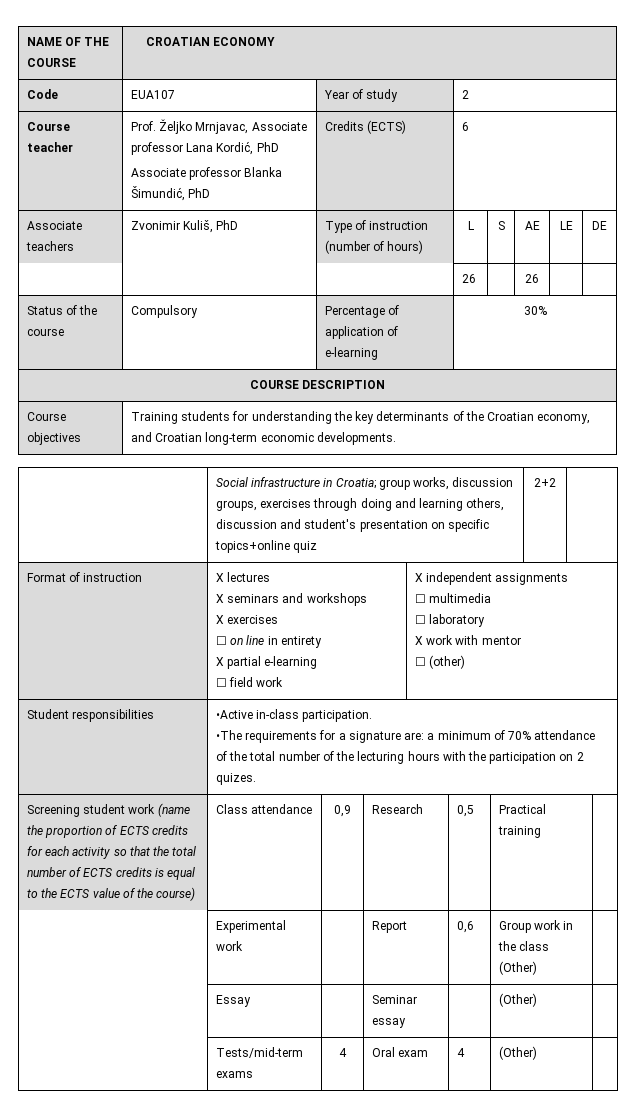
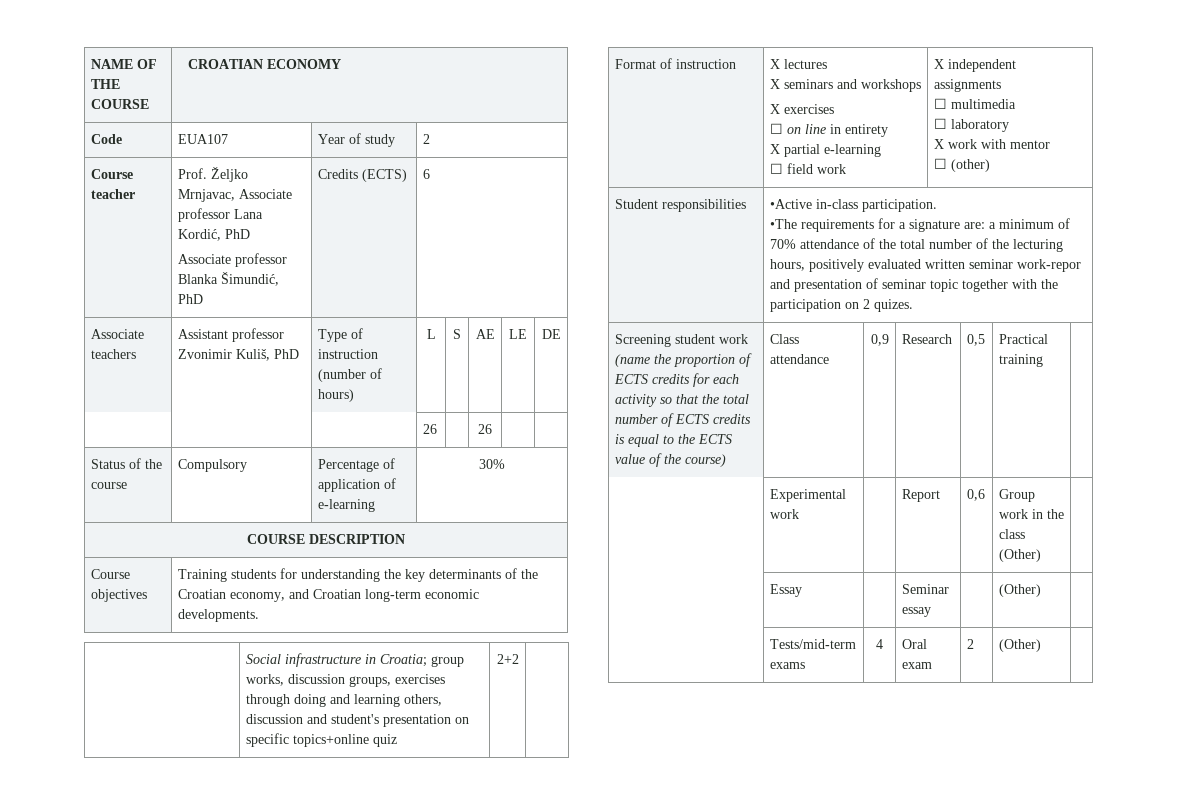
- Associate teachers | Zvonimir Kuliš, PhD | Type of instruction (number of hours) | L | S | AE | LE | DE
+ Associate teachers | Assistant professor Zvonimir Kuliš, PhD | Type of instruction (number of hours) | L | S | AE | LE | DE
- •The requirements for a signature are: a minimum of 70% attendance of the total number of the lecturing hours with the participation on 2 quizes.
+ •The requirements for a signature are: a minimum of 70% attendance of the total number of the lecturing hours, positively evaluated written seminar work-repor and presentation of seminar topic together with the participation on 2 quizes.
- | Tests/mid-term exams | 4 | Oral exam | 4 | (Other) |
+ | Tests/mid-term exams | 4 | Oral exam | 2 | (Other) |

